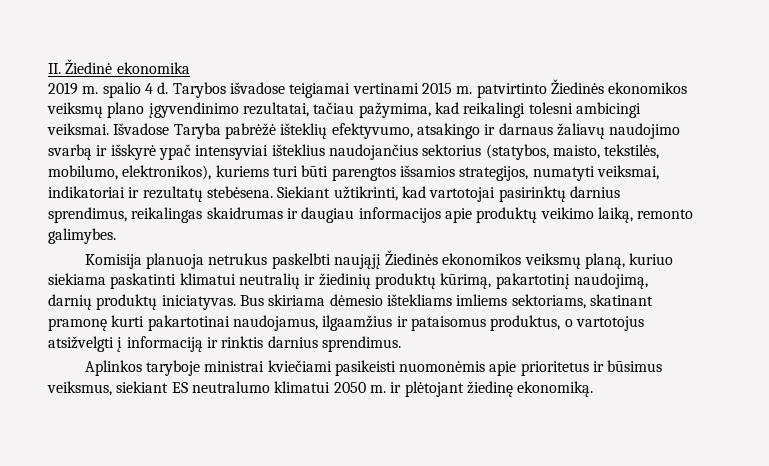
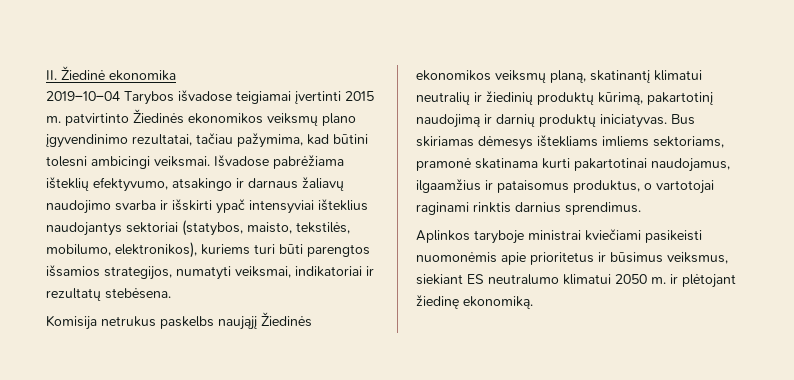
- 2019 m. spalio 4 d. Tarybos išvadose teigiamai vertinami 2015 m. patvirtinto Žiedinės ekonomikos veiksmų plano įgyvendinimo rezultatai, tačiau pažymima, kad reikalingi tolesni ambicingi veiksmai.
+ 2019–10–04 Tarybos išvadose teigiamai įvertinti 2015 m. patvirtinto Žiedinės ekonomikos veiksmų plano įgyvendinimo rezultatai, tačiau pažymima, kad būtini tolesni ambicingi veiksmai.
- Išvadose Taryba pabrėžė išteklių efektyvumo, atsakingo ir darnaus žaliavų naudojimo svarbą ir išskyrė ypač intensyviai išteklius naudojančius sektorius (statybos, maisto, tekstilės, mobilumo, elektronikos), kuriems turi būti parengtos išsamios strategijos, numatyti veiksmai, indikatoriai ir rezultatų stebėsena. Siekiant užtikrinti, kad vartotojai pasirinktų darnius sprendimus, reikalingas skaidrumas ir daugiau informacijos apie produktų veikimo laiką, remonto galimybes.
- Komisija planuoja netrukus paskelbti naująjį Žiedinės ekonomikos veiksmų planą, kuriuo siekiama paskatinti klimatui neutralių ir žiedinių produktų kūrimą, pakartotinį naudojimą, darnių produktų iniciatyvas.
+ Išvadose pabrėžiama išteklių efektyvumo, atsakingo ir darnaus žaliavų naudojimo svarba ir išskirti ypač intensyviai išteklius naudojantys sektoriai (statybos, maisto, tekstilės, mobilumo, elektronikos), kuriems turi būti parengtos išsamios strategijos, numatyti veiksmai, indikatoriai ir rezultatų stebėsena.
+ Komisija netrukus paskelbs naująjį Žiedinės ekonomikos veiksmų planą, skatinantį klimatui neutralių ir žiedinių produktų kūrimą, pakartotinį naudojimą ir darnių produktų iniciatyvas.
- Bus skiriama dėmesio ištekliams imliems sektoriams, skatinant pramonę kurti pakartotinai naudojamus, ilgaamžius ir pataisomus produktus, o vartotojus atsižvelgti į informaciją ir rinktis darnius sprendimus.
+ Bus skiriamas dėmesys ištekliams imliems sektoriams, pramonė skatinama kurti pakartotinai naudojamus, ilgaamžius ir pataisomus produktus, o vartotojai raginami rinktis darnius sprendimus.

